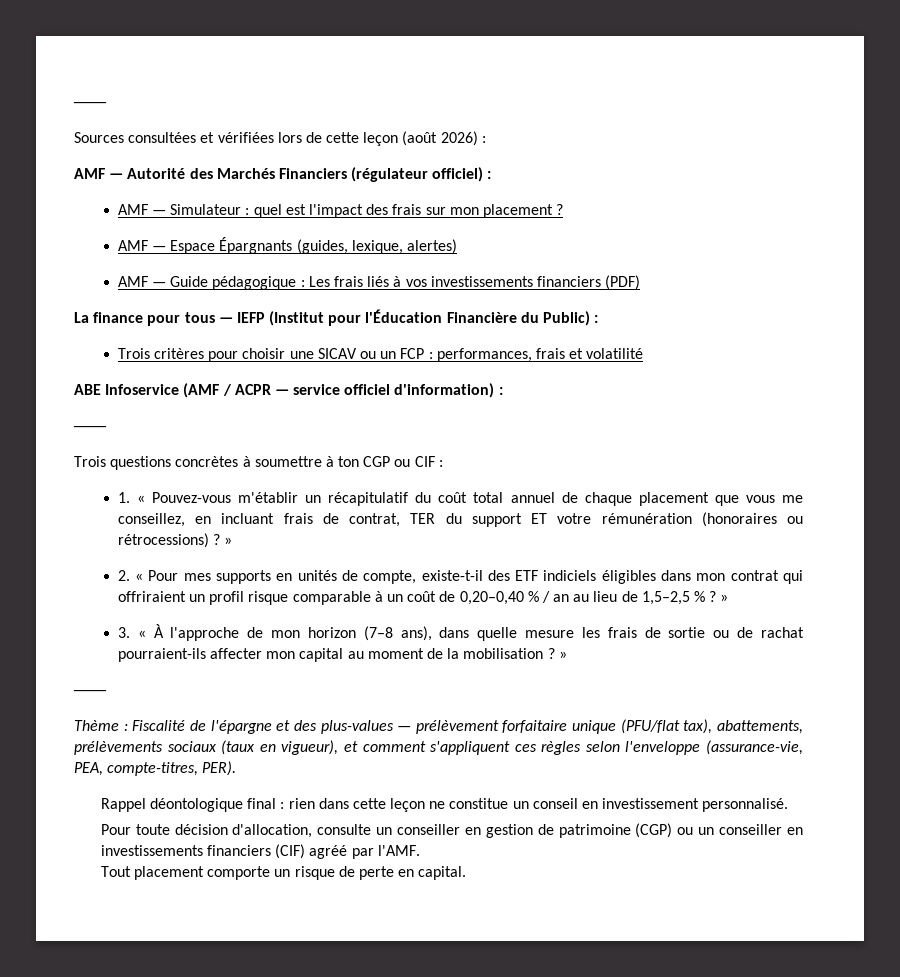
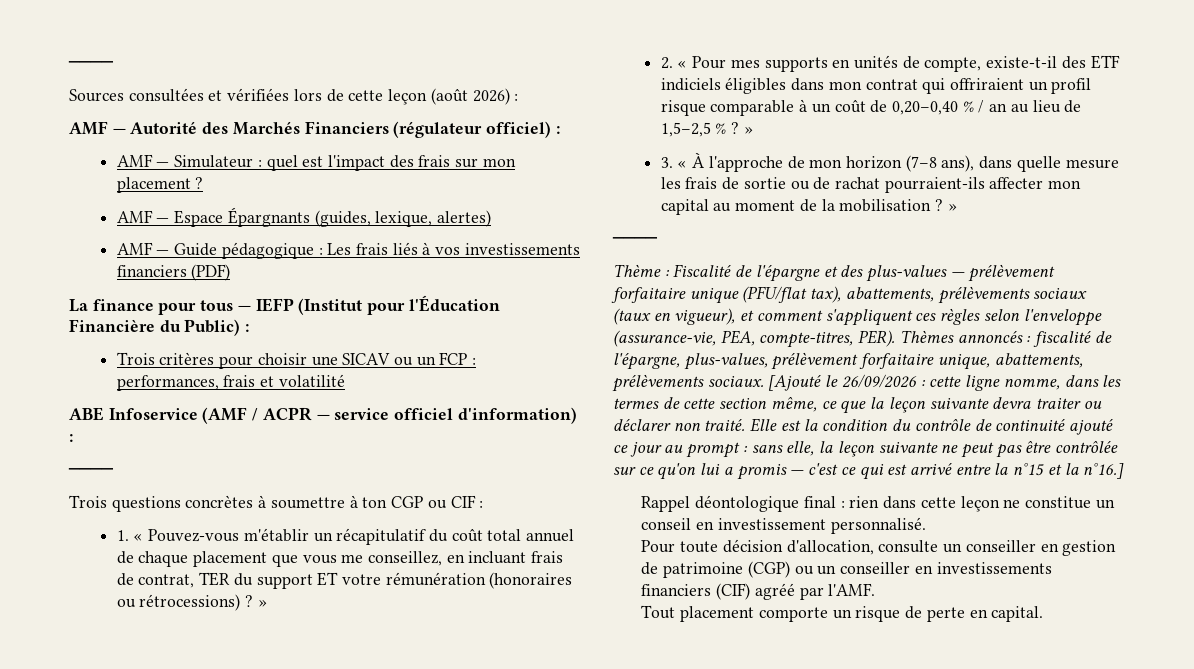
+ Thèmes annoncés : fiscalité de l'épargne, plus-values, prélèvement forfaitaire unique, abattements, prélèvements sociaux. [Ajouté le 26/09/2026 : cette ligne nomme, dans les termes de cette section même, ce que la leçon suivante devra traiter ou déclarer non traité. Elle est la condition du contrôle de continuité ajouté ce jour au prompt : sans elle, la leçon suivante ne peut pas être contrôlée sur ce qu'on lui a promis — c'est ce qui est arrivé entre la n°15 et la n°16.]

